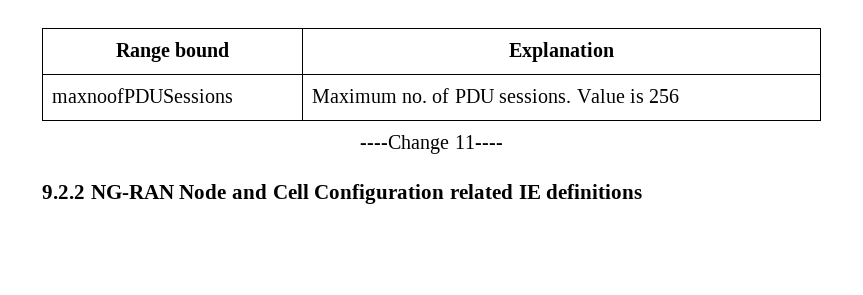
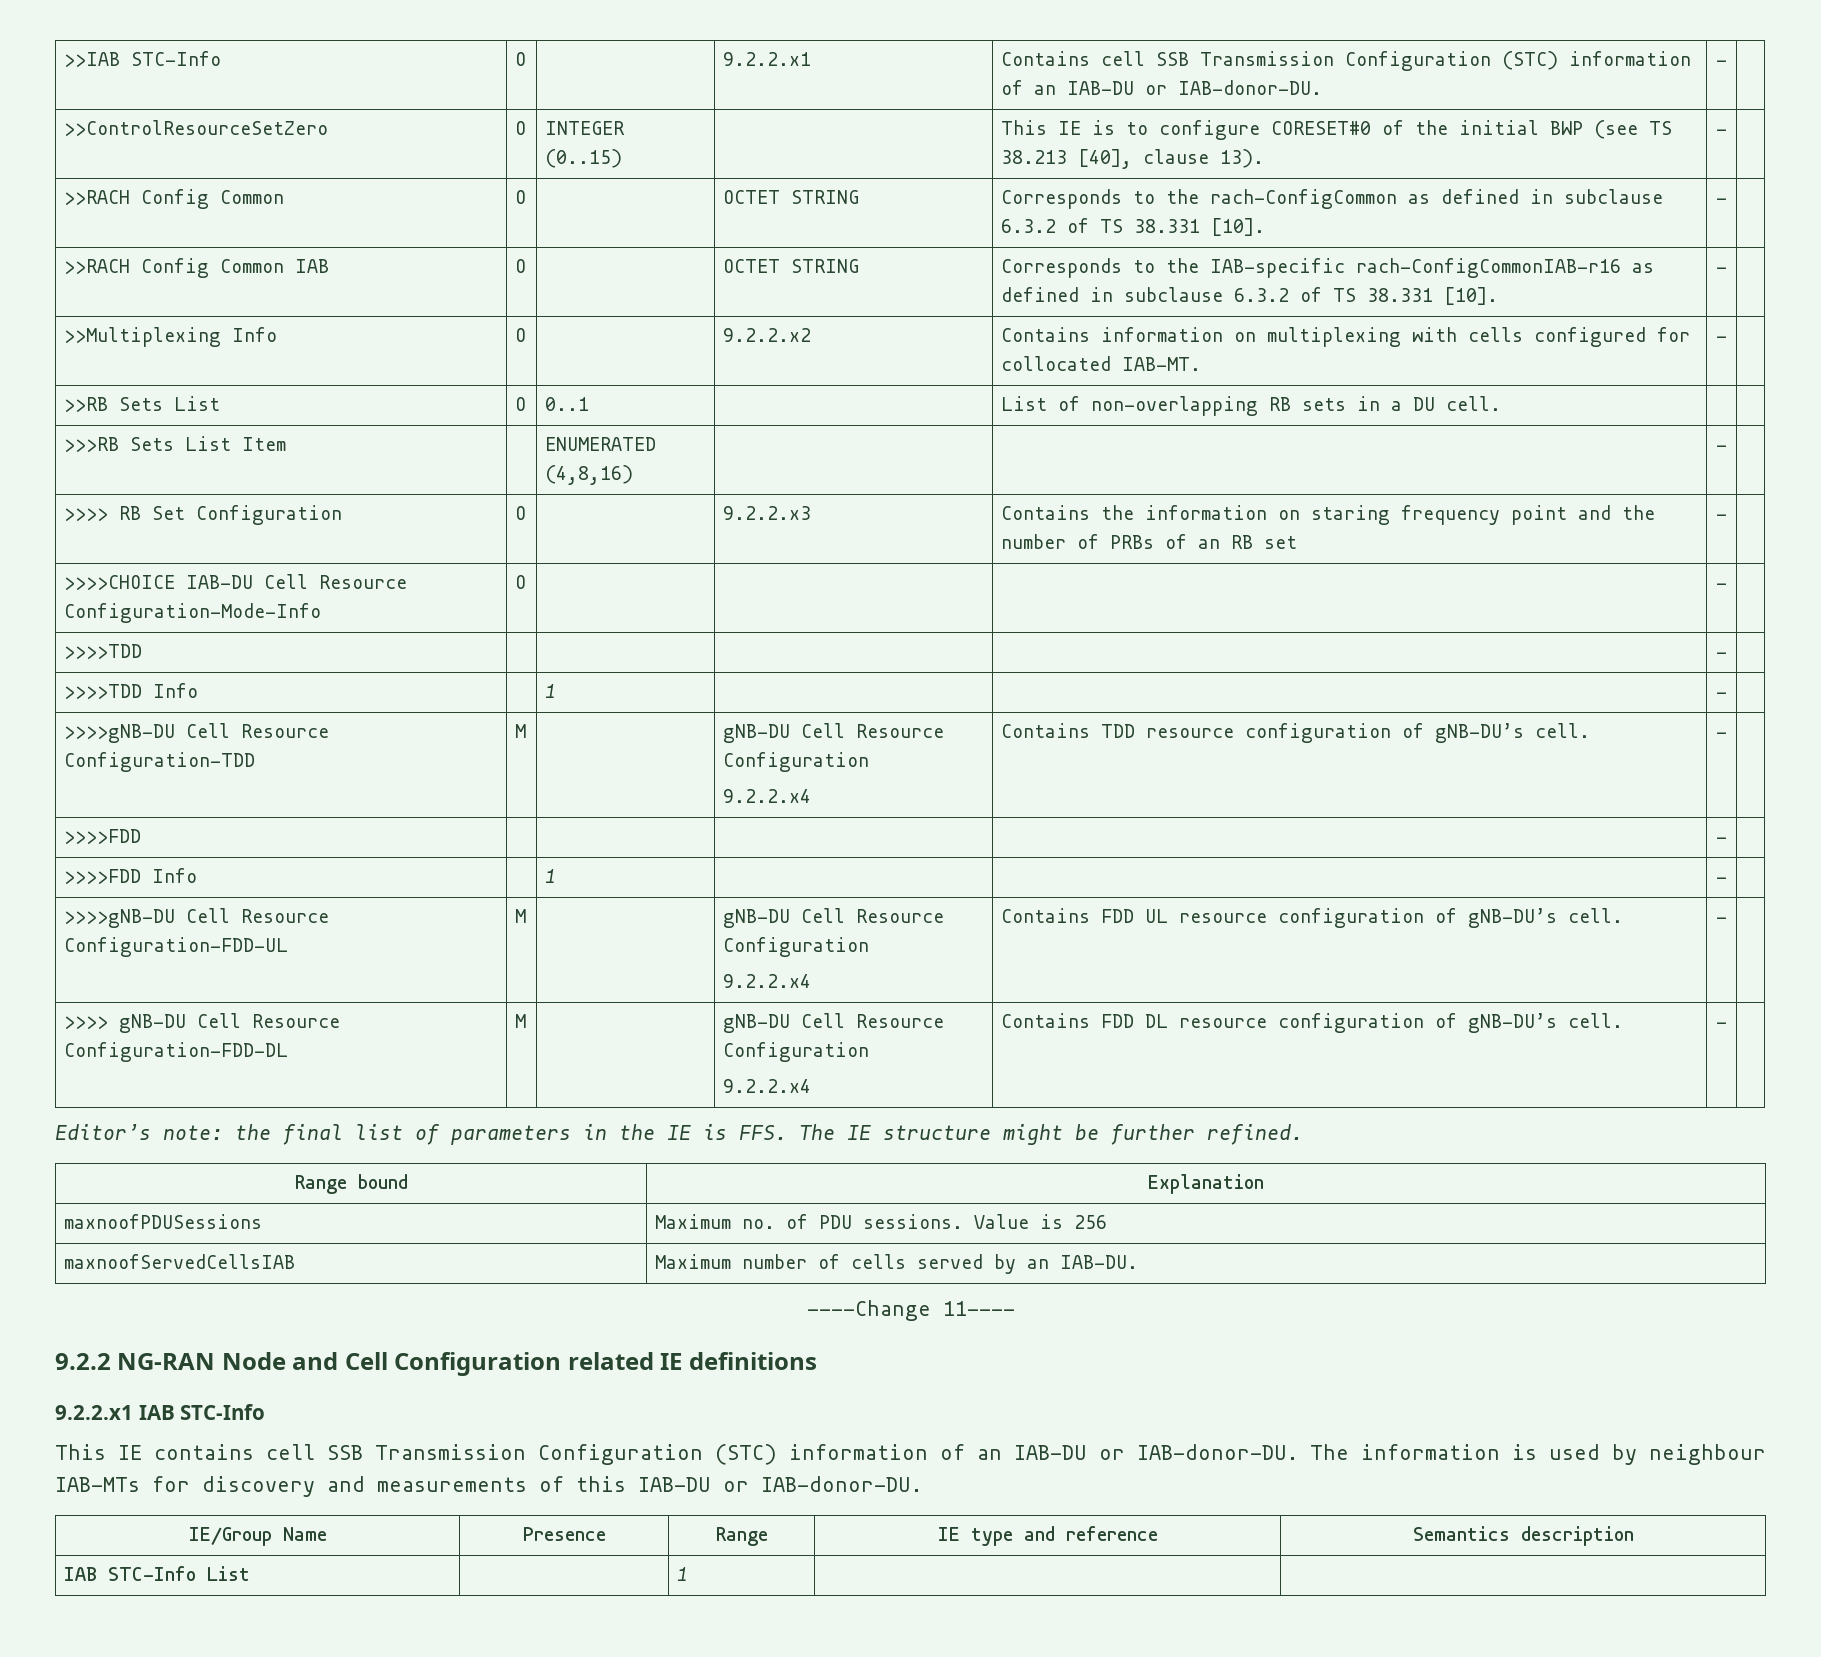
+ >>IAB STC-Info | O | | 9.2.2.x1 | Contains cell SSB Transmission Configuration (STC) information of an IAB-DU or IAB-donor-DU. | - |
+ >>ControlResourceSetZero | O | INTEGER (0..15) | | This IE is to configure CORESET#0 of the initial BWP (see TS 38.213 [40], clause 13). | - |
+ >>RACH Config Common | O | | OCTET STRING | Corresponds to the rach-ConfigCommon as defined in subclause 6.3.2 of TS 38.331 [10]. | - |
+ >>RACH Config Common IAB | O | | OCTET STRING | Corresponds to the IAB-specific rach-ConfigCommonIAB-r16 as defined in subclause 6.3.2 of TS 38.331 [10]. | - |
+ >>Multiplexing Info | O | | 9.2.2.x2 | Contains information on multiplexing with cells configured for collocated IAB-MT. | - |
+ >>RB Sets List | O | 0..1 | | List of non-overlapping RB sets in a DU cell. | |
+ >>>RB Sets List Item | | ENUMERATED (4,8,16) | | | - |
+ >>>> RB Set Configuration | O | | 9.2.2.x3 | Contains the information on staring frequency point and the number of PRBs of an RB set | - |
+ >>>>CHOICE IAB-DU Cell Resource Configuration-Mode-Info | O | | | | - |
+ >>>>TDD | | | | | - |
+ >>>>TDD Info | | 1 | | | - |
+ >>>>gNB-DU Cell Resource Configuration-TDD | M | | gNB-DU Cell Resource Configuration
+ 9.2.2.x4 | Contains TDD resource configuration of gNB-DU’s cell. | - |
+ >>>>FDD | | | | | - |
+ >>>>FDD Info | | 1 | | | - |
+ >>>>gNB-DU Cell Resource Configuration-FDD-UL | M | | gNB-DU Cell Resource Configuration
+ 9.2.2.x4 | Contains FDD UL resource configuration of gNB-DU’s cell. | - |
+ >>>> gNB-DU Cell Resource Configuration-FDD-DL | M | | gNB-DU Cell Resource Configuration
+ 9.2.2.x4 | Contains FDD DL resource configuration of gNB-DU’s cell. | - |
+ Editor’s note: the final list of parameters in the IE is FFS. The IE structure might be further refined.
+ maxnoofServedCellsIAB | Maximum number of cells served by an IAB-DU.
+ 9.2.2.x1 IAB STC-Info
+ This IE contains cell SSB Transmission Configuration (STC) information of an IAB-DU or IAB-donor-DU. The information is used by neighbour IAB-MTs for discovery and measurements of this IAB-DU or IAB-donor-DU.
+ IE/Group Name | Presence | Range | IE type and reference | Semantics description
+ IAB STC-Info List | | 1 | |

